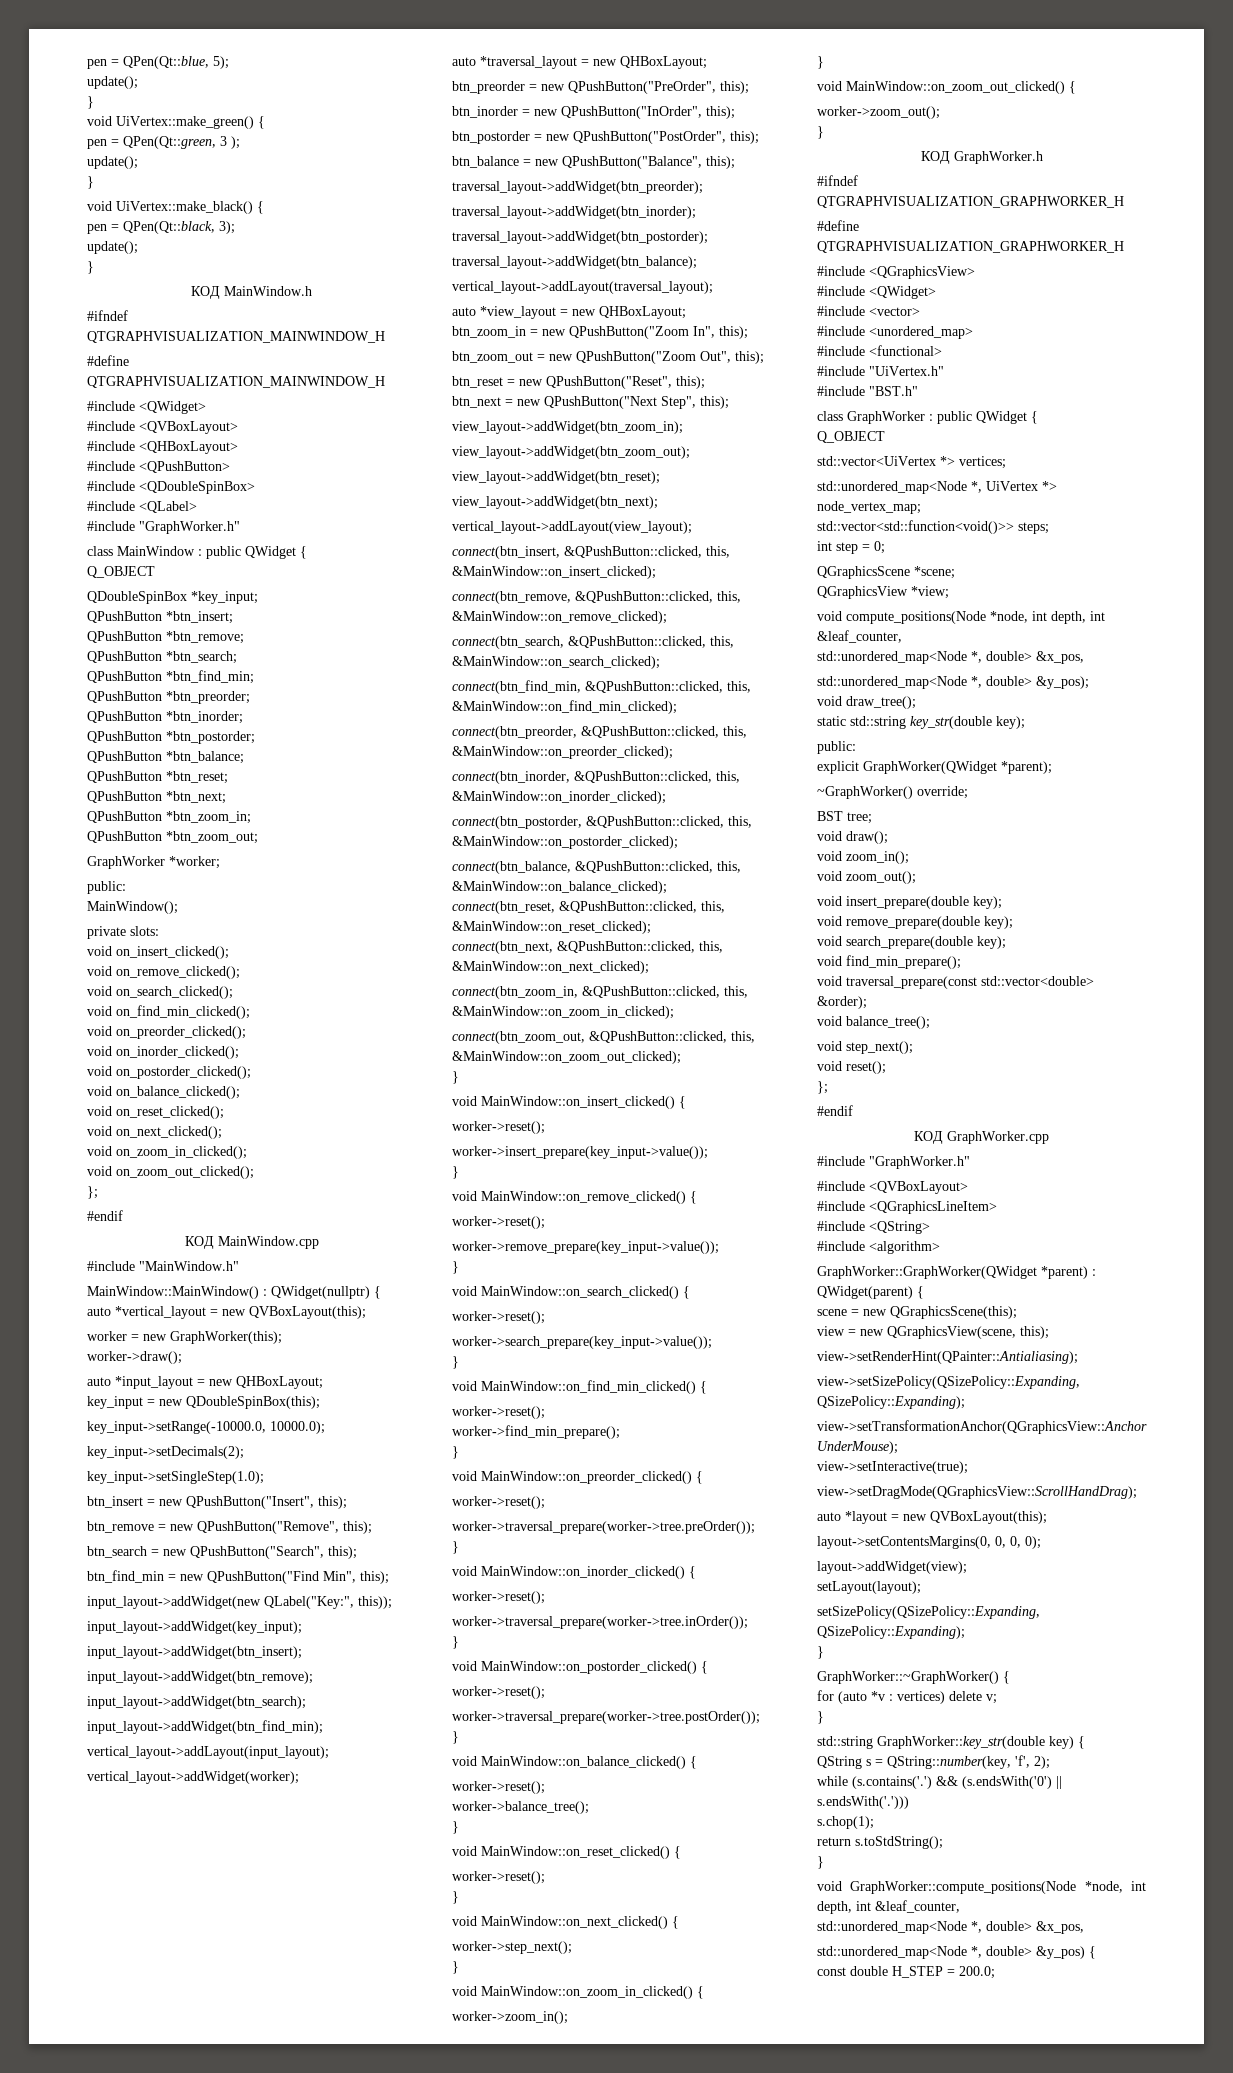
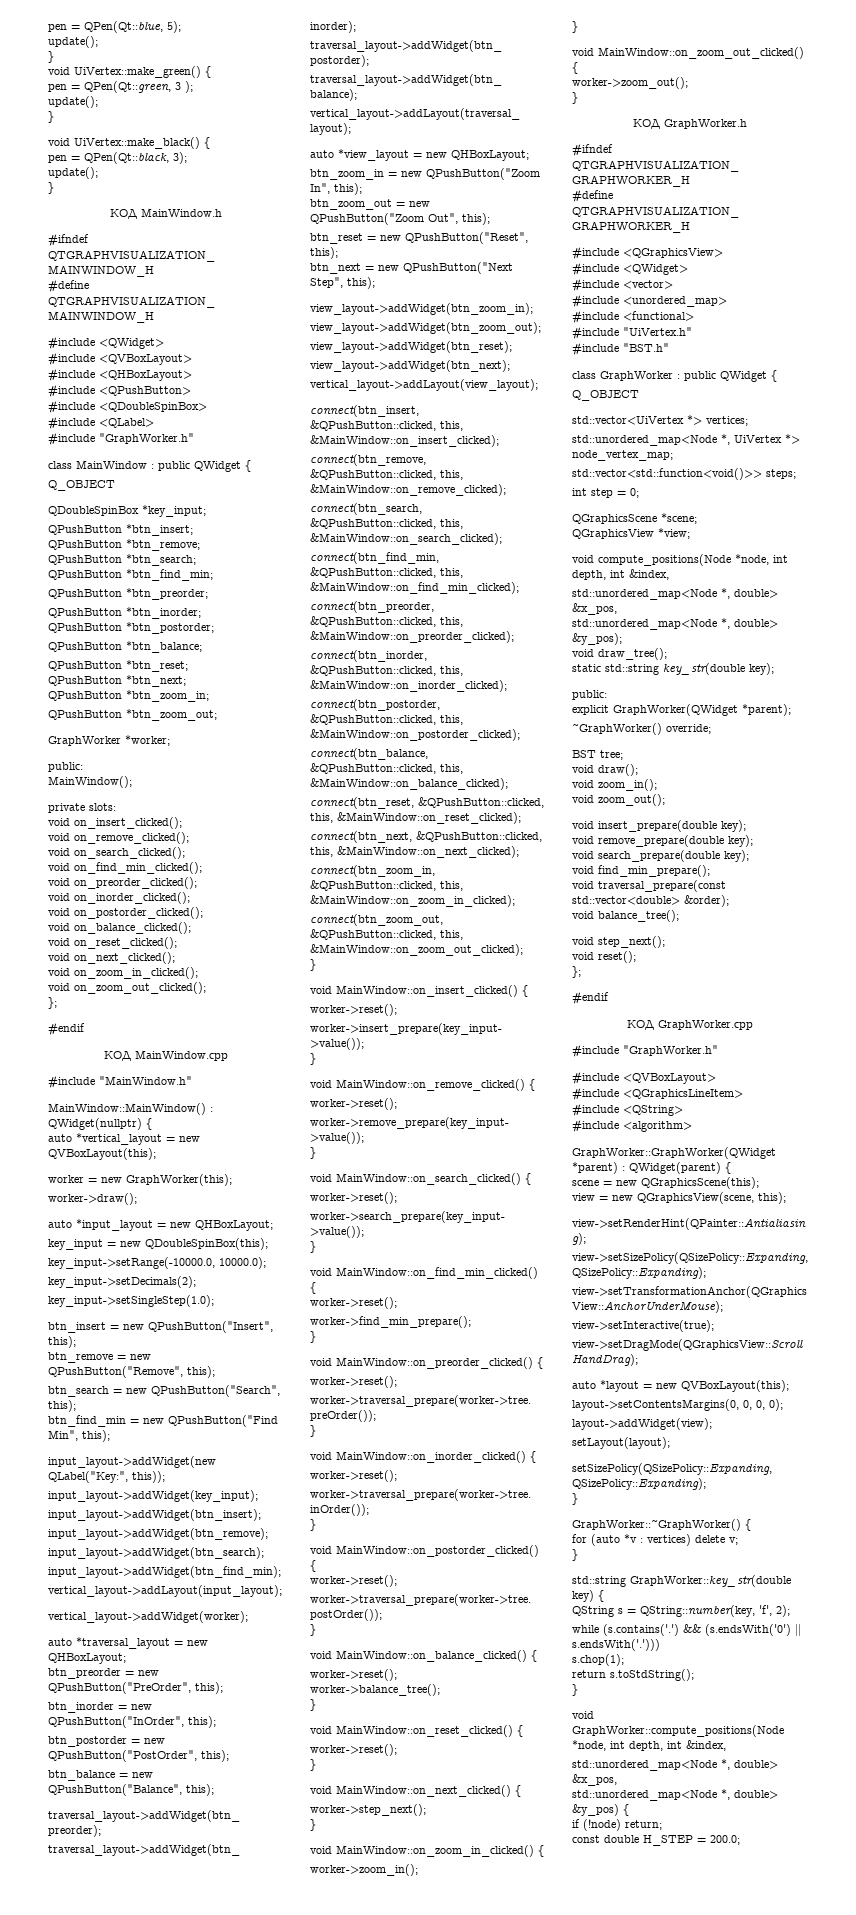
- void compute_positions(Node *node, int depth, int &leaf_counter,
+ void compute_positions(Node *node, int depth, int &index,
- void GraphWorker::compute_positions(Node *node, int depth, int &leaf_counter,
+ void GraphWorker::compute_positions(Node *node, int depth, int &index,
+ if (!node) return;

